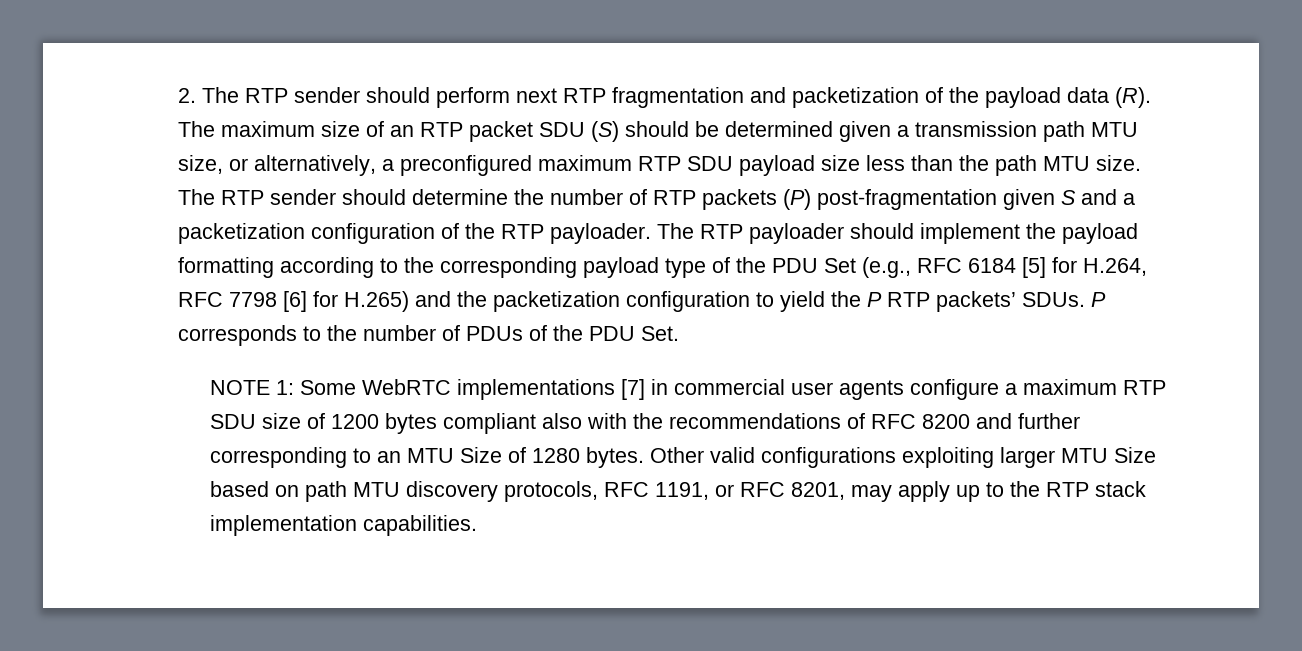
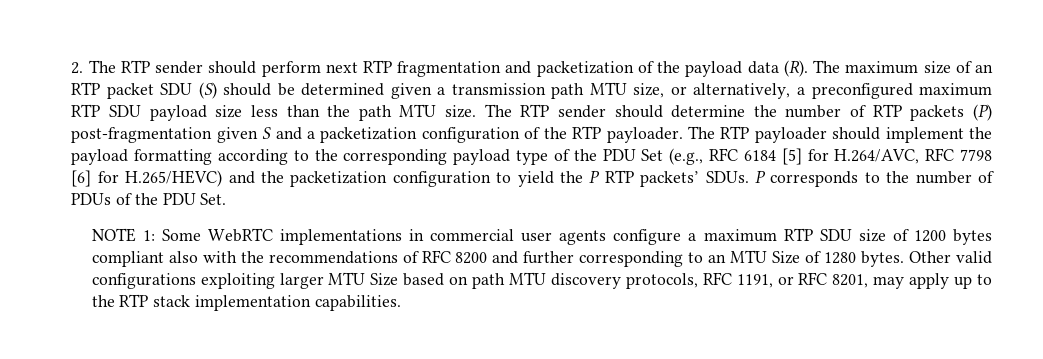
- The RTP payloader should implement the payload formatting according to the corresponding payload type of the PDU Set (e.g., RFC 6184 [5] for H.264, RFC 7798 [6] for H.265) and the packetization configuration to yield the P RTP packets’ SDUs.
+ The RTP payloader should implement the payload formatting according to the corresponding payload type of the PDU Set (e.g., RFC 6184 [5] for H.264/AVC, RFC 7798 [6] for H.265/HEVC) and the packetization configuration to yield the P RTP packets’ SDUs.
- NOTE 1: Some WebRTC implementations [7] in commercial user agents configure a maximum RTP SDU size of 1200 bytes compliant also with the recommendations of RFC 8200 and further corresponding to an MTU Size of 1280 bytes.
+ NOTE 1: Some WebRTC implementations in commercial user agents configure a maximum RTP SDU size of 1200 bytes compliant also with the recommendations of RFC 8200 and further corresponding to an MTU Size of 1280 bytes.

